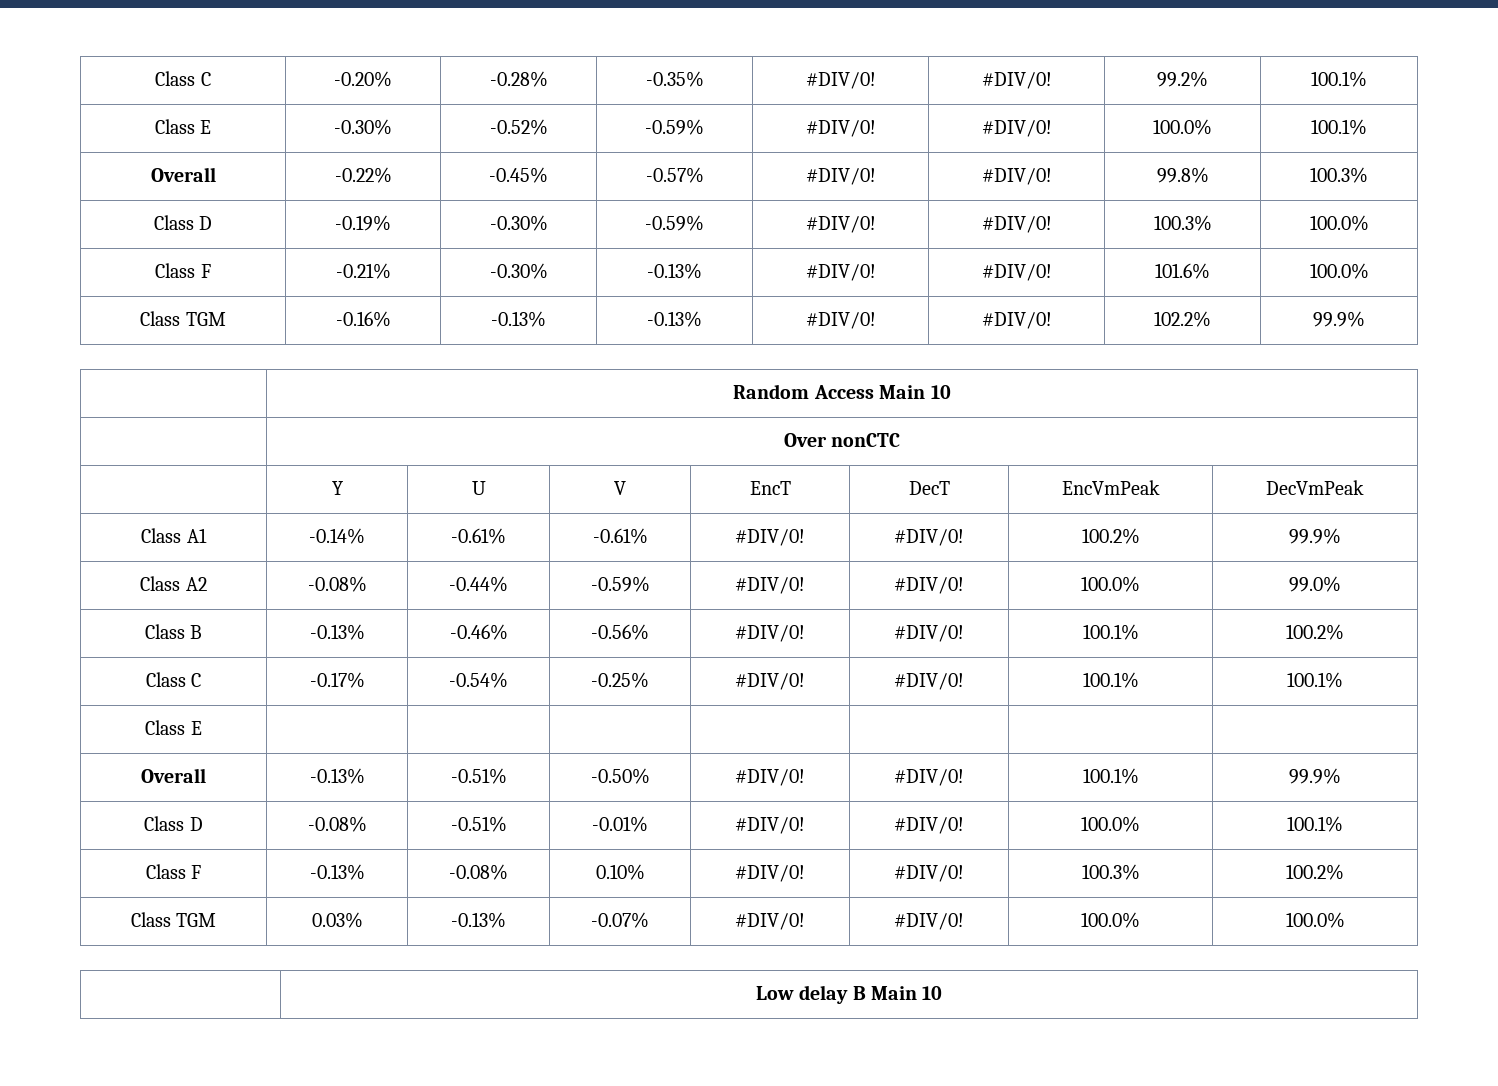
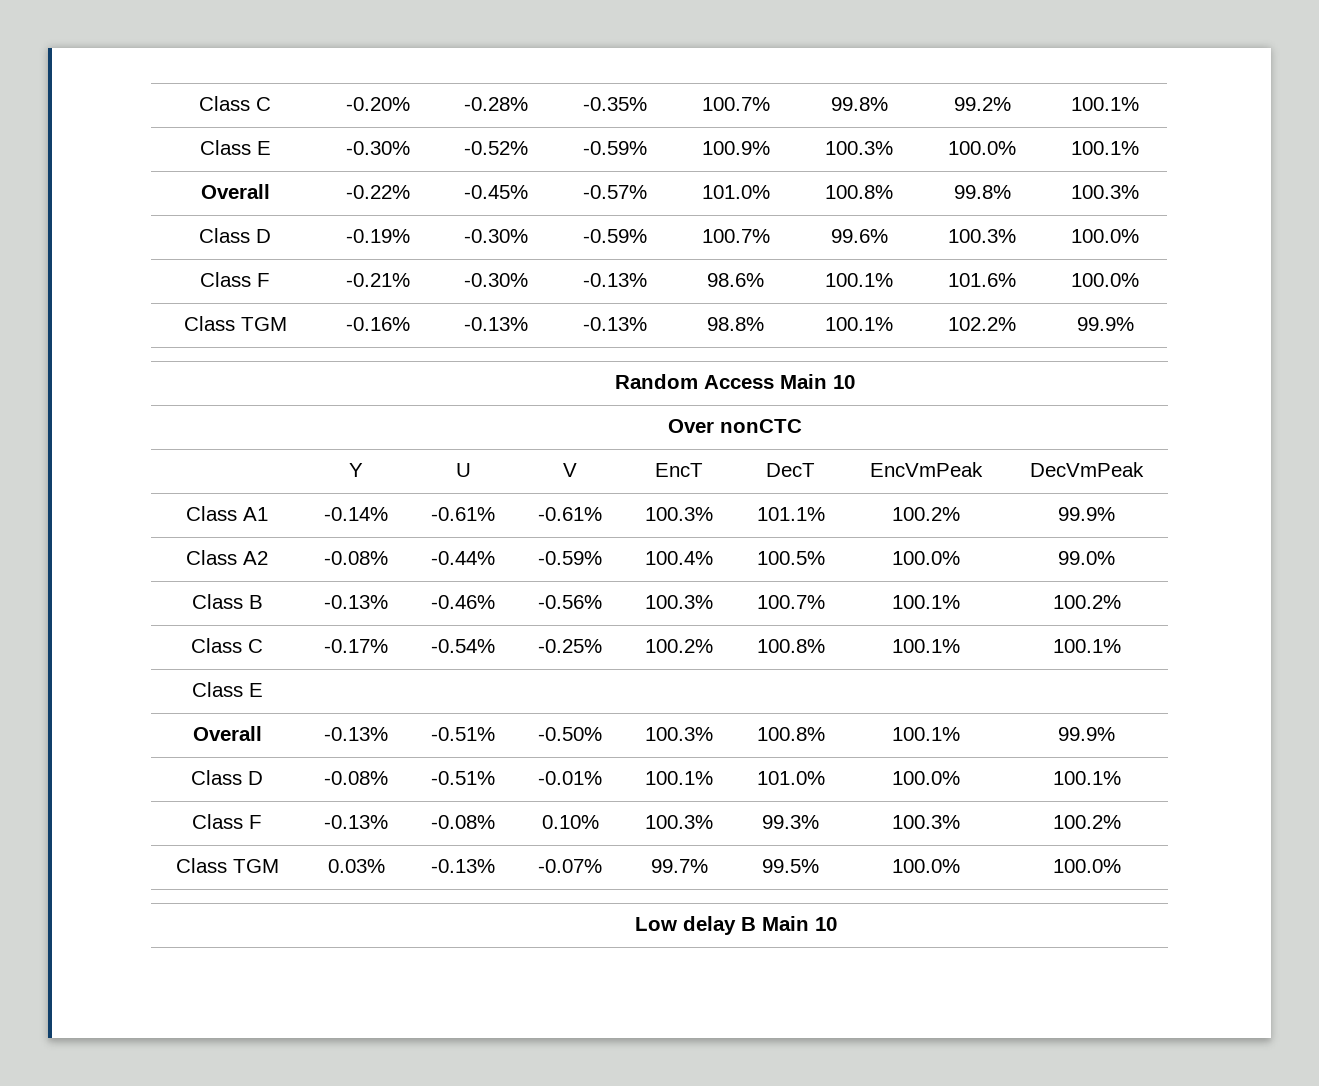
- Class C | -0.20% | -0.28% | -0.35% | #DIV/0! | #DIV/0! | 99.2% | 100.1%
+ Class C | -0.20% | -0.28% | -0.35% | 100.7% | 99.8% | 99.2% | 100.1%
- Class E | -0.30% | -0.52% | -0.59% | #DIV/0! | #DIV/0! | 100.0% | 100.1%
+ Class E | -0.30% | -0.52% | -0.59% | 100.9% | 100.3% | 100.0% | 100.1%
- Overall | -0.22% | -0.45% | -0.57% | #DIV/0! | #DIV/0! | 99.8% | 100.3%
+ Overall | -0.22% | -0.45% | -0.57% | 101.0% | 100.8% | 99.8% | 100.3%
- Class D | -0.19% | -0.30% | -0.59% | #DIV/0! | #DIV/0! | 100.3% | 100.0%
+ Class D | -0.19% | -0.30% | -0.59% | 100.7% | 99.6% | 100.3% | 100.0%
- Class F | -0.21% | -0.30% | -0.13% | #DIV/0! | #DIV/0! | 101.6% | 100.0%
+ Class F | -0.21% | -0.30% | -0.13% | 98.6% | 100.1% | 101.6% | 100.0%
- Class TGM | -0.16% | -0.13% | -0.13% | #DIV/0! | #DIV/0! | 102.2% | 99.9%
+ Class TGM | -0.16% | -0.13% | -0.13% | 98.8% | 100.1% | 102.2% | 99.9%
- Class A1 | -0.14% | -0.61% | -0.61% | #DIV/0! | #DIV/0! | 100.2% | 99.9%
+ Class A1 | -0.14% | -0.61% | -0.61% | 100.3% | 101.1% | 100.2% | 99.9%
- Class A2 | -0.08% | -0.44% | -0.59% | #DIV/0! | #DIV/0! | 100.0% | 99.0%
+ Class A2 | -0.08% | -0.44% | -0.59% | 100.4% | 100.5% | 100.0% | 99.0%
- Class B | -0.13% | -0.46% | -0.56% | #DIV/0! | #DIV/0! | 100.1% | 100.2%
+ Class B | -0.13% | -0.46% | -0.56% | 100.3% | 100.7% | 100.1% | 100.2%
- Class C | -0.17% | -0.54% | -0.25% | #DIV/0! | #DIV/0! | 100.1% | 100.1%
+ Class C | -0.17% | -0.54% | -0.25% | 100.2% | 100.8% | 100.1% | 100.1%
- Overall | -0.13% | -0.51% | -0.50% | #DIV/0! | #DIV/0! | 100.1% | 99.9%
+ Overall | -0.13% | -0.51% | -0.50% | 100.3% | 100.8% | 100.1% | 99.9%
- Class D | -0.08% | -0.51% | -0.01% | #DIV/0! | #DIV/0! | 100.0% | 100.1%
+ Class D | -0.08% | -0.51% | -0.01% | 100.1% | 101.0% | 100.0% | 100.1%
- Class F | -0.13% | -0.08% | 0.10% | #DIV/0! | #DIV/0! | 100.3% | 100.2%
+ Class F | -0.13% | -0.08% | 0.10% | 100.3% | 99.3% | 100.3% | 100.2%
- Class TGM | 0.03% | -0.13% | -0.07% | #DIV/0! | #DIV/0! | 100.0% | 100.0%
+ Class TGM | 0.03% | -0.13% | -0.07% | 99.7% | 99.5% | 100.0% | 100.0%

